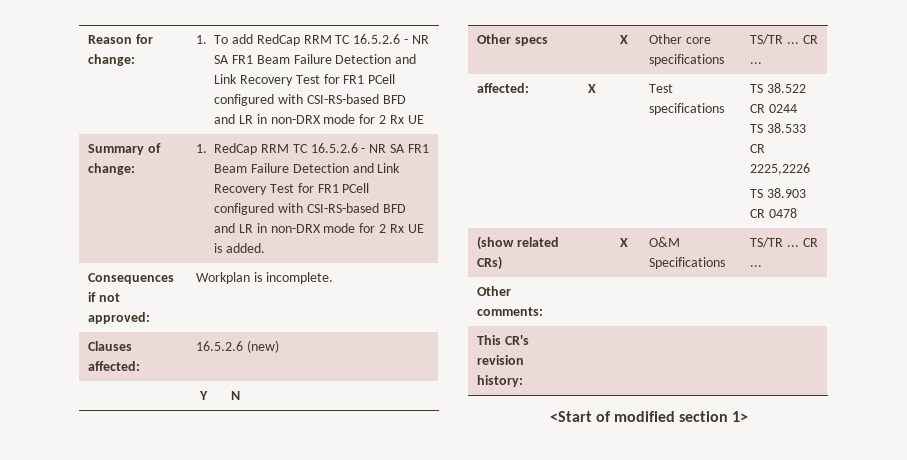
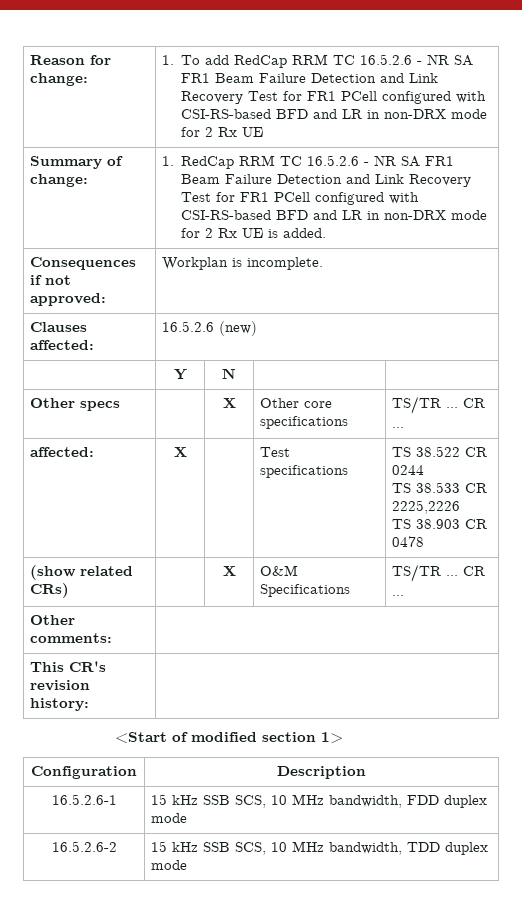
+ Configuration | Description
+ 16.5.2.6-1 | 15 kHz SSB SCS, 10 MHz bandwidth, FDD duplex mode
+ 16.5.2.6-2 | 15 kHz SSB SCS, 10 MHz bandwidth, TDD duplex mode

